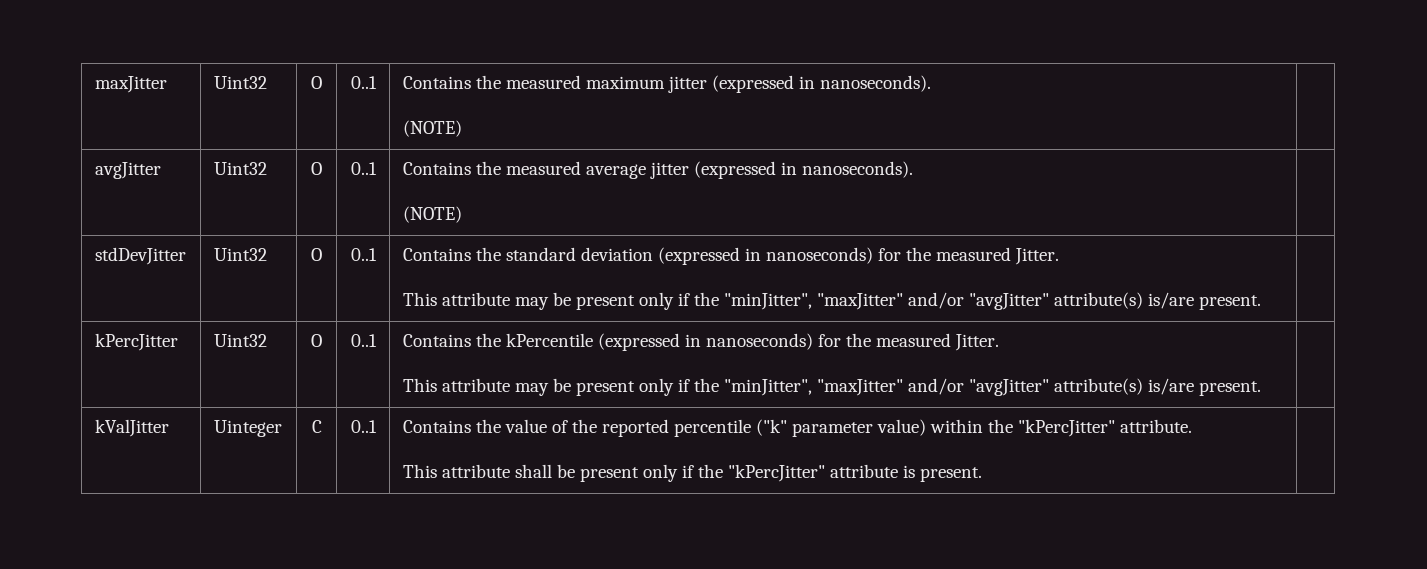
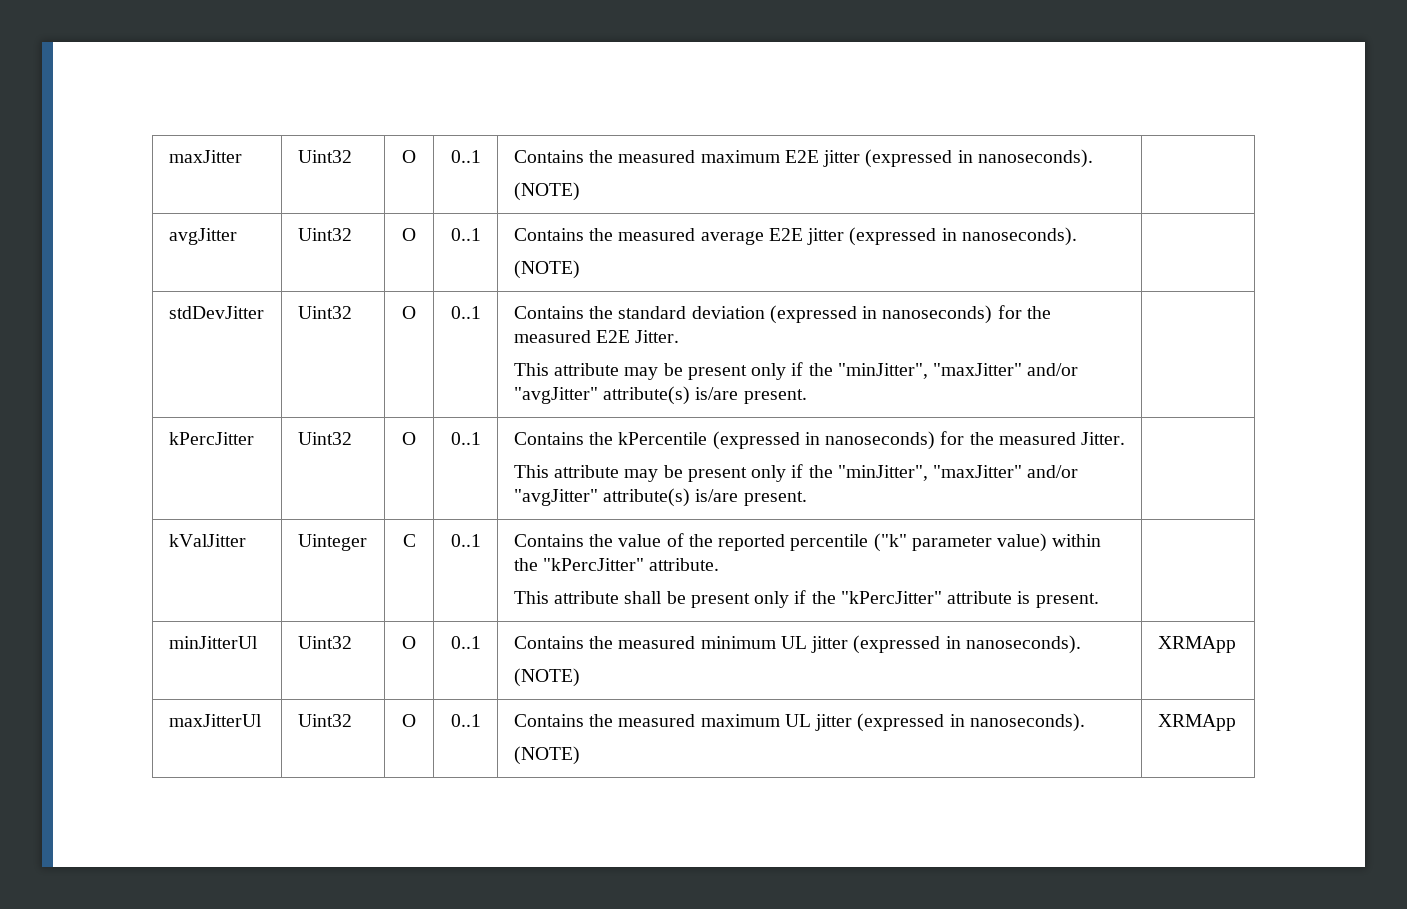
- maxJitter | Uint32 | O | 0..1 | Contains the measured maximum jitter (expressed in nanoseconds).
+ maxJitter | Uint32 | O | 0..1 | Contains the measured maximum E2E jitter (expressed in nanoseconds).
- avgJitter | Uint32 | O | 0..1 | Contains the measured average jitter (expressed in nanoseconds).
+ avgJitter | Uint32 | O | 0..1 | Contains the measured average E2E jitter (expressed in nanoseconds).
- stdDevJitter | Uint32 | O | 0..1 | Contains the standard deviation (expressed in nanoseconds) for the measured Jitter.
+ stdDevJitter | Uint32 | O | 0..1 | Contains the standard deviation (expressed in nanoseconds) for the measured E2E Jitter.
+ minJitterUl | Uint32 | O | 0..1 | Contains the measured minimum UL jitter (expressed in nanoseconds).
+ (NOTE) | XRMApp
+ maxJitterUl | Uint32 | O | 0..1 | Contains the measured maximum UL jitter (expressed in nanoseconds).
+ (NOTE) | XRMApp

